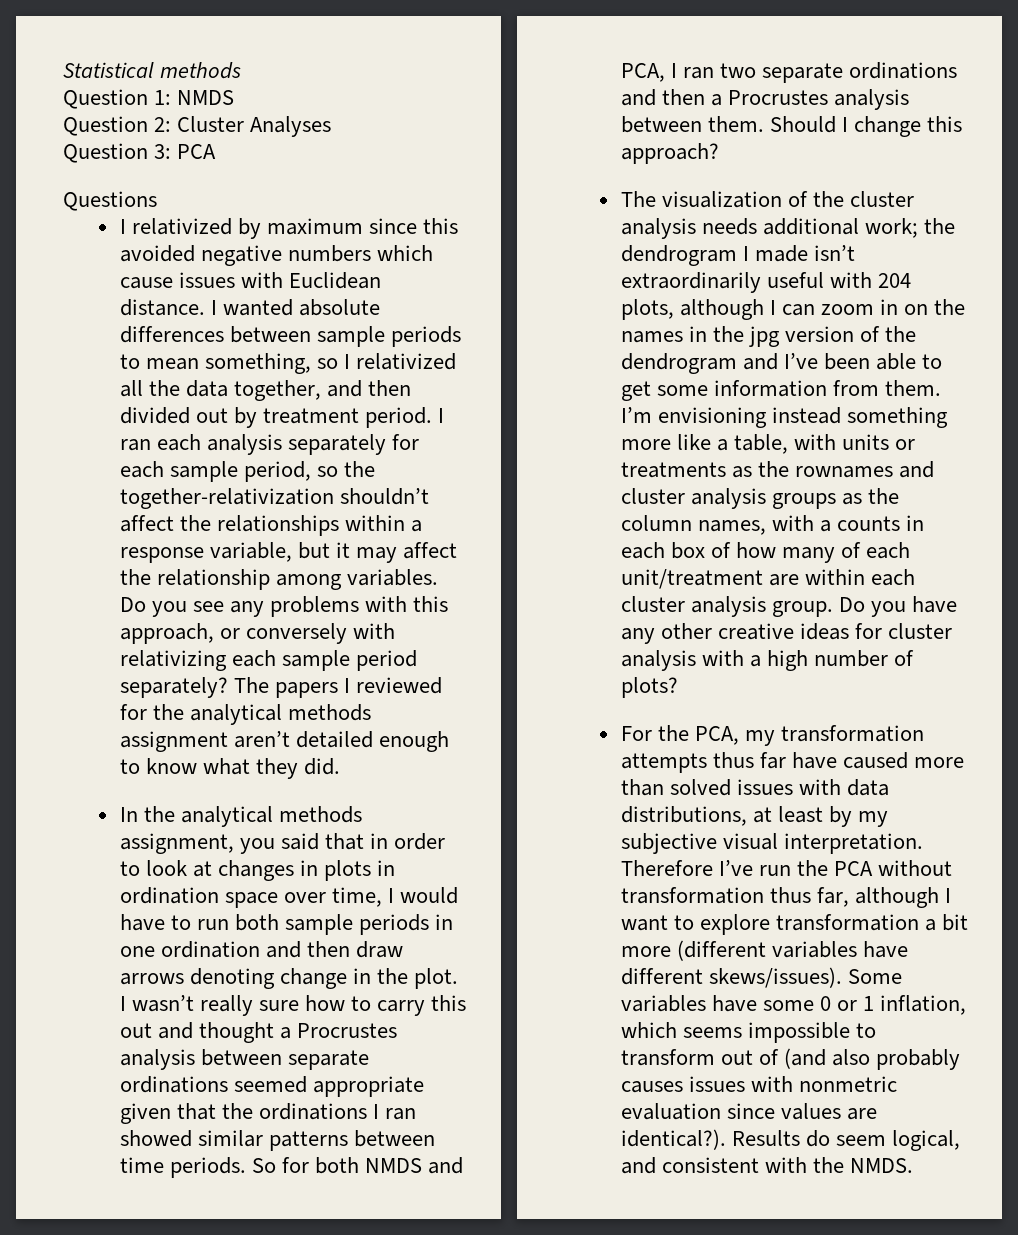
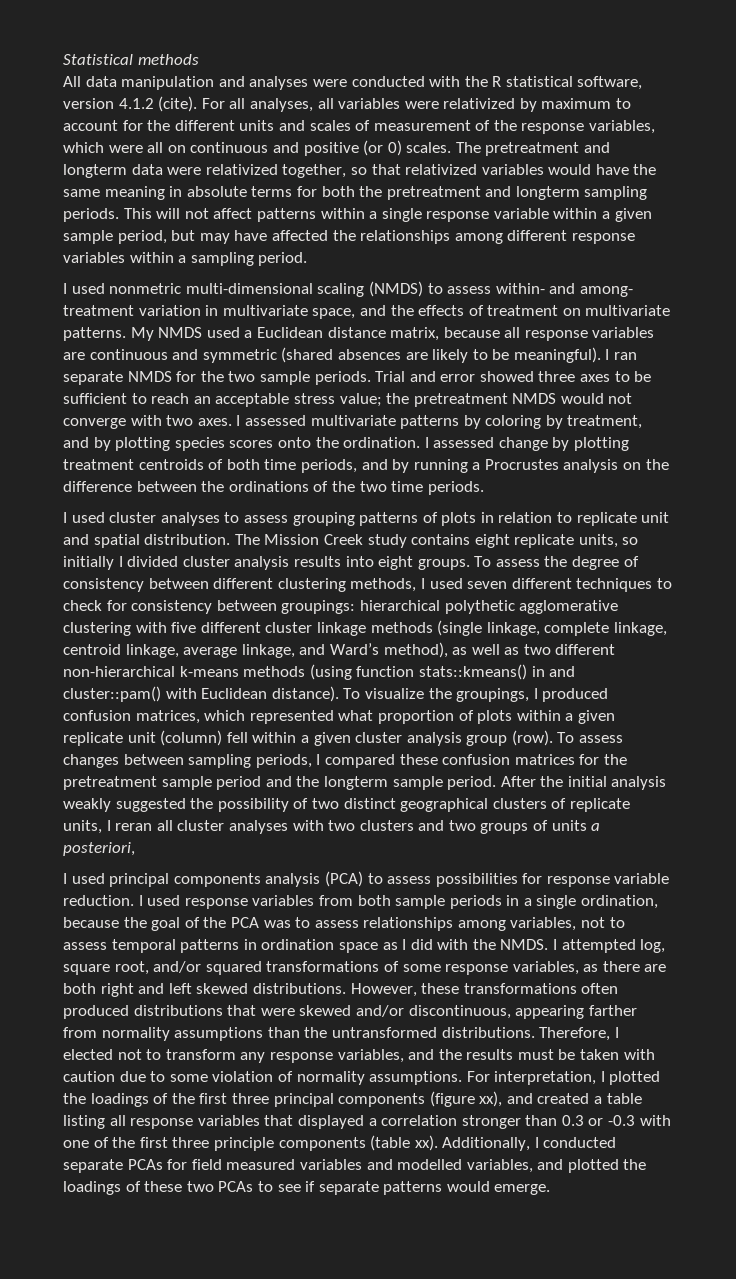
- Question 1: NMDS
- Question 2: Cluster Analyses
- Question 3: PCA
- Questions
- I relativized by maximum since this avoided negative numbers which cause issues with Euclidean distance. I wanted absolute differences between sample periods to mean something, so I relativized all the data together, and then divided out by treatment period. I ran each analysis separately for each sample period, so the together-relativization shouldn’t affect the relationships within a response variable, but it may affect the relationship among variables. Do you see any problems with this approach, or conversely with relativizing each sample period separately? The papers I reviewed for the analytical methods assignment aren’t detailed enough to know what they did.
- In the analytical methods assignment, you said that in order to look at changes in plots in ordination space over time, I would have to run both sample periods in one ordination and then draw arrows denoting change in the plot. I wasn’t really sure how to carry this out and thought a Procrustes analysis between separate ordinations seemed appropriate given that the ordinations I ran showed similar patterns between time periods. So for both NMDS and PCA, I ran two separate ordinations and then a Procrustes analysis between them. Should I change this approach?
- The visualization of the cluster analysis needs additional work; the dendrogram I made isn’t extraordinarily useful with 204 plots, although I can zoom in on the names in the jpg version of the dendrogram and I’ve been able to get some information from them. I’m envisioning instead something more like a table, with units or treatments as the rownames and cluster analysis groups as the column names, with a counts in each box of how many of each unit/treatment are within each cluster analysis group. Do you have any other creative ideas for cluster analysis with a high number of plots?
- For the PCA, my transformation attempts thus far have caused more than solved issues with data distributions, at least by my subjective visual interpretation. Therefore I’ve run the PCA without transformation thus far, although I want to explore transformation a bit more (different variables have different skews/issues). Some variables have some 0 or 1 inflation, which seems impossible to transform out of (and also probably causes issues with nonmetric evaluation since values are identical?). Results do seem logical, and consistent with the NMDS.
+ All data manipulation and analyses were conducted with the R statistical software, version 4.1.2 (cite). For all analyses, all variables were relativized by maximum to account for the different units and scales of measurement of the response variables, which were all on continuous and positive (or 0) scales. The pretreatment and longterm data were relativized together, so that relativized variables would have the same meaning in absolute terms for both the pretreatment and longterm sampling periods. This will not affect patterns within a single response variable within a given sample period, but may have affected the relationships among different response variables within a sampling period.
+ I used nonmetric multi-dimensional scaling (NMDS) to assess within- and among- treatment variation in multivariate space, and the effects of treatment on multivariate patterns. My NMDS used a Euclidean distance matrix, because all response variables are continuous and symmetric (shared absences are likely to be meaningful). I ran separate NMDS for the two sample periods. Trial and error showed three axes to be sufficient to reach an acceptable stress value; the pretreatment NMDS would not converge with two axes. I assessed multivariate patterns by coloring by treatment, and by plotting species scores onto the ordination. I assessed change by plotting treatment centroids of both time periods, and by running a Procrustes analysis on the difference between the ordinations of the two time periods.
+ I used cluster analyses to assess grouping patterns of plots in relation to replicate unit and spatial distribution. The Mission Creek study contains eight replicate units, so initially I divided cluster analysis results into eight groups. To assess the degree of consistency between different clustering methods, I used seven different techniques to check for consistency between groupings: hierarchical polythetic agglomerative clustering with five different cluster linkage methods (single linkage, complete linkage, centroid linkage, average linkage, and Ward’s method), as well as two different non-hierarchical k-means methods (using function stats::kmeans() in and cluster::pam() with Euclidean distance). To visualize the groupings, I produced confusion matrices, which represented what proportion of plots within a given replicate unit (column) fell within a given cluster analysis group (row). To assess changes between sampling periods, I compared these confusion matrices for the pretreatment sample period and the longterm sample period. After the initial analysis weakly suggested the possibility of two distinct geographical clusters of replicate units, I reran all cluster analyses with two clusters and two groups of units a posteriori,
+ I used principal components analysis (PCA) to assess possibilities for response variable reduction. I used response variables from both sample periods in a single ordination, because the goal of the PCA was to assess relationships among variables, not to assess temporal patterns in ordination space as I did with the NMDS. I attempted log, square root, and/or squared transformations of some response variables, as there are both right and left skewed distributions. However, these transformations often produced distributions that were skewed and/or discontinuous, appearing farther from normality assumptions than the untransformed distributions. Therefore, I elected not to transform any response variables, and the results must be taken with caution due to some violation of normality assumptions. For interpretation, I plotted the loadings of the first three principal components (figure xx), and created a table listing all response variables that displayed a correlation stronger than 0.3 or -0.3 with one of the first three principle components (table xx). Additionally, I conducted separate PCAs for field measured variables and modelled variables, and plotted the loadings of these two PCAs to see if separate patterns would emerge.

